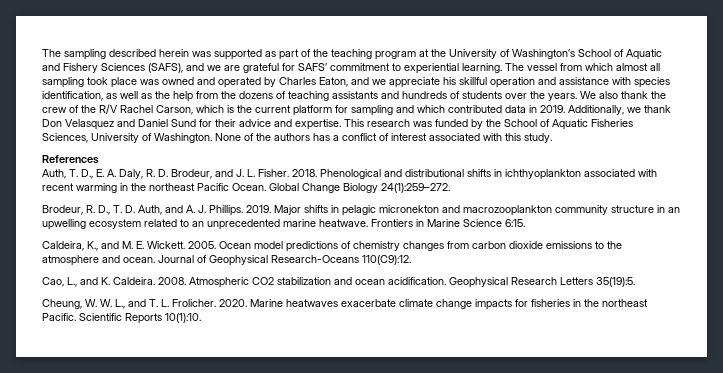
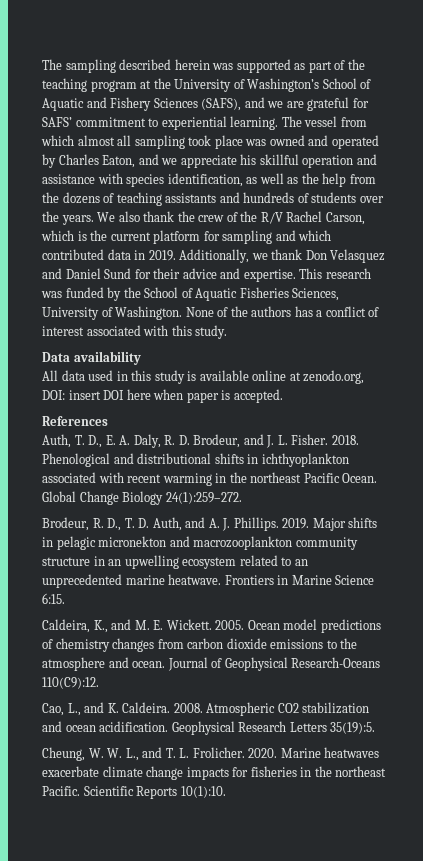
+ Data availability
+ All data used in this study is available online at zenodo.org, DOI: insert DOI here when paper is accepted.

